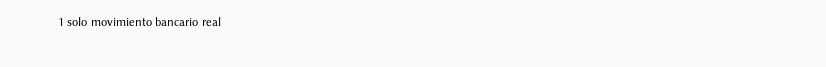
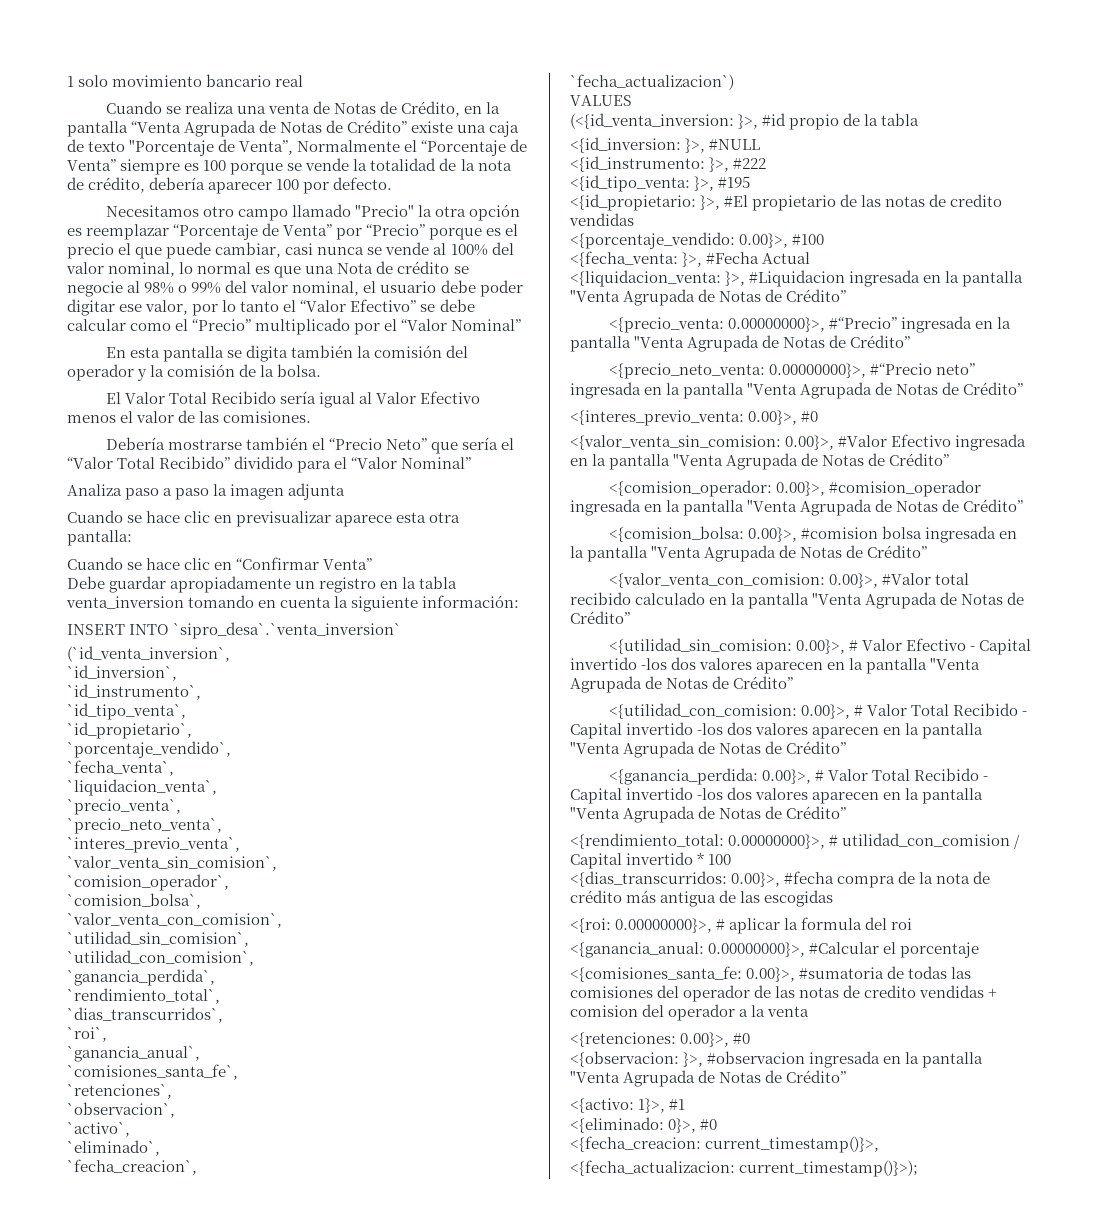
+ Cuando se realiza una venta de Notas de Crédito, en la pantalla “Venta Agrupada de Notas de Crédito” existe una caja de texto "Porcentaje de Venta”, Normalmente el “Porcentaje de Venta” siempre es 100 porque se vende la totalidad de la nota de crédito, debería aparecer 100 por defecto.
+ Necesitamos otro campo llamado "Precio" la otra opción es reemplazar “Porcentaje de Venta” por “Precio” porque es el precio el que puede cambiar, casi nunca se vende al 100% del valor nominal, lo normal es que una Nota de crédito se negocie al 98% o 99% del valor nominal, el usuario debe poder digitar ese valor, por lo tanto el “Valor Efectivo” se debe calcular como el “Precio” multiplicado por el “Valor Nominal”
+ En esta pantalla se digita también la comisión del operador y la comisión de la bolsa.
+ El Valor Total Recibido sería igual al Valor Efectivo menos el valor de las comisiones.
+ Debería mostrarse también el “Precio Neto” que sería el “Valor Total Recibido” dividido para el “Valor Nominal”
+ Analiza paso a paso la imagen adjunta
+ Cuando se hace clic en previsualizar aparece esta otra pantalla:
+ Cuando se hace clic en “Confirmar Venta”
+ Debe guardar apropiadamente un registro en la tabla venta_inversion tomando en cuenta la siguiente información:
+ INSERT INTO `sipro_desa`.`venta_inversion`
+ (`id_venta_inversion`,
+ `id_inversion`,
+ `id_instrumento`,
+ `id_tipo_venta`,
+ `id_propietario`,
+ `porcentaje_vendido`,
+ `fecha_venta`,
+ `liquidacion_venta`,
+ `precio_venta`,
+ `precio_neto_venta`,
+ `interes_previo_venta`,
+ `valor_venta_sin_comision`,
+ `comision_operador`,
+ `comision_bolsa`,
+ `valor_venta_con_comision`,
+ `utilidad_sin_comision`,
+ `utilidad_con_comision`,
+ `ganancia_perdida`,
+ `rendimiento_total`,
+ `dias_transcurridos`,
+ `roi`,
+ `ganancia_anual`,
+ `comisiones_santa_fe`,
+ `retenciones`,
+ `observacion`,
+ `activo`,
+ `eliminado`,
+ `fecha_creacion`,
+ `fecha_actualizacion`)
+ VALUES
+ (<{id_venta_inversion: }>, #id propio de la tabla
+ <{id_inversion: }>, #NULL
+ <{id_instrumento: }>, #222
+ <{id_tipo_venta: }>, #195
+ <{id_propietario: }>, #El propietario de las notas de credito vendidas
+ <{porcentaje_vendido: 0.00}>, #100
+ <{fecha_venta: }>, #Fecha Actual
+ <{liquidacion_venta: }>, #Liquidacion ingresada en la pantalla "Venta Agrupada de Notas de Crédito”
+ <{precio_venta: 0.00000000}>, #“Precio” ingresada en la pantalla "Venta Agrupada de Notas de Crédito”
+ <{precio_neto_venta: 0.00000000}>, #“Precio neto” ingresada en la pantalla "Venta Agrupada de Notas de Crédito”
+ <{interes_previo_venta: 0.00}>, #0
+ <{valor_venta_sin_comision: 0.00}>, #Valor Efectivo ingresada en la pantalla "Venta Agrupada de Notas de Crédito”
+ <{comision_operador: 0.00}>, #comision_operador ingresada en la pantalla "Venta Agrupada de Notas de Crédito”
+ <{comision_bolsa: 0.00}>, #comision bolsa ingresada en la pantalla "Venta Agrupada de Notas de Crédito”
+ <{valor_venta_con_comision: 0.00}>, #Valor total recibido calculado en la pantalla "Venta Agrupada de Notas de Crédito”
+ <{utilidad_sin_comision: 0.00}>, # Valor Efectivo - Capital invertido -los dos valores aparecen en la pantalla "Venta Agrupada de Notas de Crédito”
+ <{utilidad_con_comision: 0.00}>, # Valor Total Recibido - Capital invertido -los dos valores aparecen en la pantalla "Venta Agrupada de Notas de Crédito”
+ <{ganancia_perdida: 0.00}>, # Valor Total Recibido - Capital invertido -los dos valores aparecen en la pantalla "Venta Agrupada de Notas de Crédito”
+ <{rendimiento_total: 0.00000000}>, # utilidad_con_comision / Capital invertido * 100
+ <{dias_transcurridos: 0.00}>, #fecha compra de la nota de crédito más antigua de las escogidas
+ <{roi: 0.00000000}>, # aplicar la formula del roi
+ <{ganancia_anual: 0.00000000}>, #Calcular el porcentaje
+ <{comisiones_santa_fe: 0.00}>, #sumatoria de todas las comisiones del operador de las notas de credito vendidas + comision del operador a la venta
+ <{retenciones: 0.00}>, #0
+ <{observacion: }>, #observacion ingresada en la pantalla "Venta Agrupada de Notas de Crédito”
+ <{activo: 1}>, #1
+ <{eliminado: 0}>, #0
+ <{fecha_creacion: current_timestamp()}>,
+ <{fecha_actualizacion: current_timestamp()}>);

